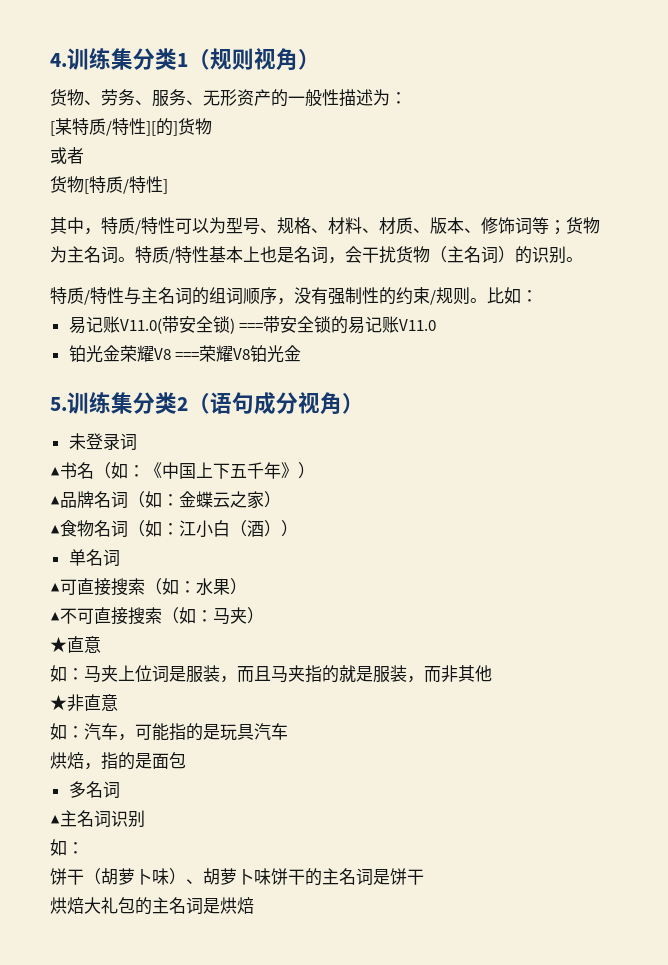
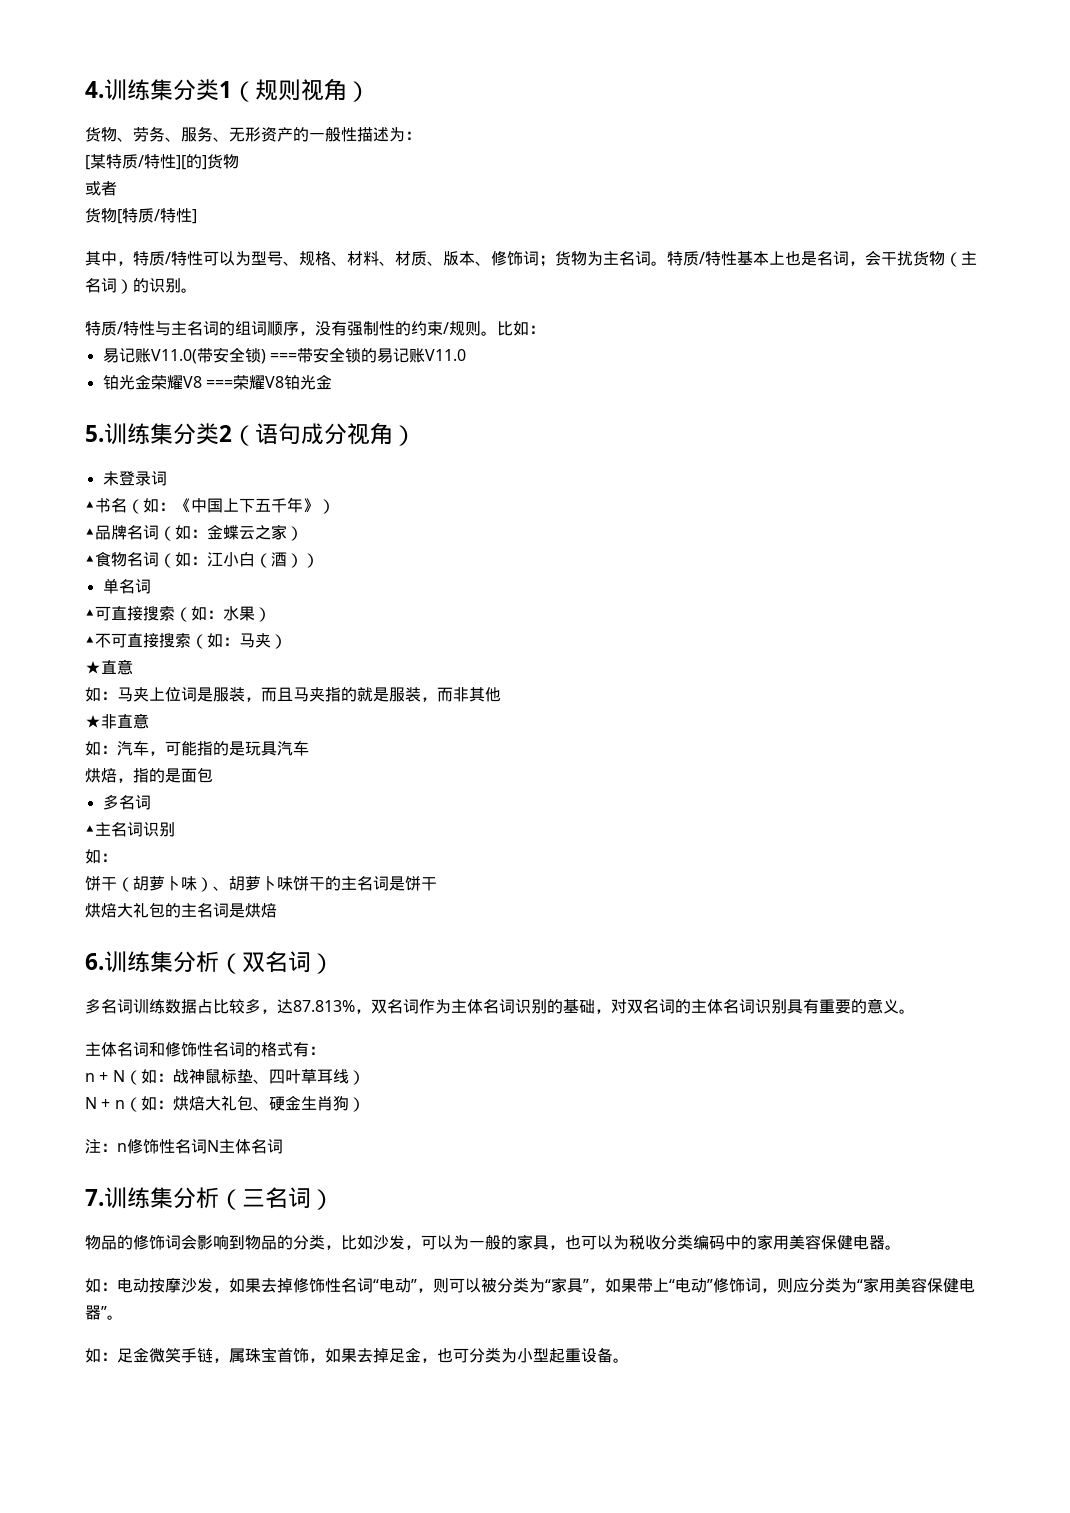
- 其中，特质/特性可以为型号、规格、材料、材质、版本、修饰词等；货物为主名词。
+ 其中，特质/特性可以为型号、规格、材料、材质、版本、修饰词；货物为主名词。
+ 6.训练集分析（双名词）
+ 多名词训练数据占比较多，达87.813%，双名词作为主体名词识别的基础，对双名词的主体名词识别具有重要的意义。
+ 主体名词和修饰性名词的格式有：
+ n + N（如：战神鼠标垫、四叶草耳线）
+ N + n（如：烘焙大礼包、硬金生肖狗）
+ 注：n修饰性名词N主体名词
+ 7.训练集分析（三名词）
+ 物品的修饰词会影响到物品的分类，比如沙发，可以为一般的家具，也可以为税收分类编码中的家用美容保健电器。
+ 如：电动按摩沙发，如果去掉修饰性名词“电动”，则可以被分类为“家具”，如果带上“电动”修饰词，则应分类为“家用美容保健电器”。
+ 如：足金微笑手链，属珠宝首饰，如果去掉足金，也可分类为小型起重设备。

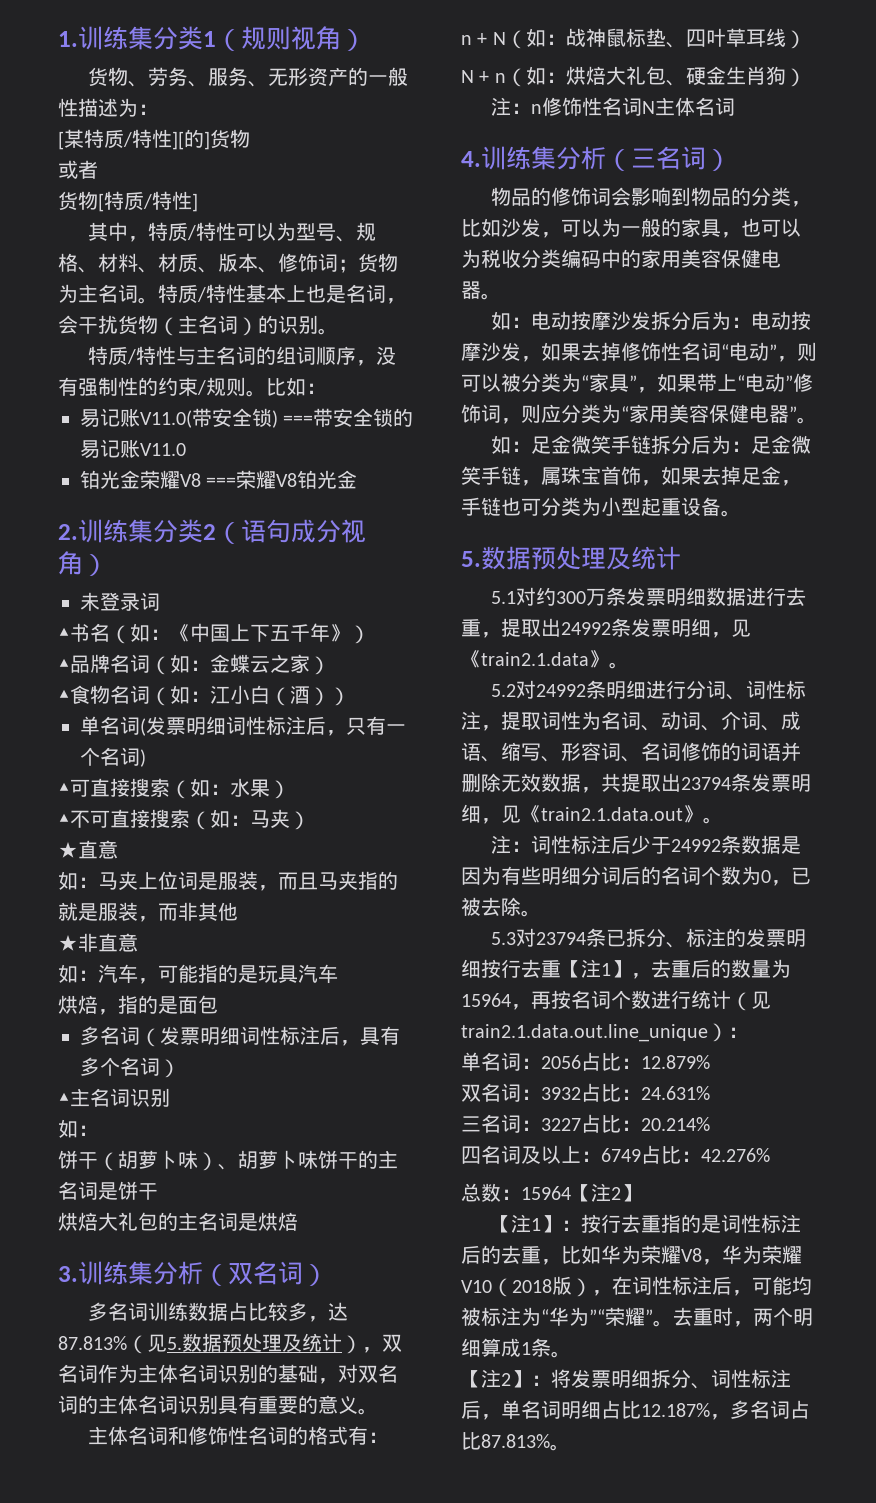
- 4.训练集分类1（规则视角）
+ 1.训练集分类1（规则视角）
- 5.训练集分类2（语句成分视角）
+ 2.训练集分类2（语句成分视角）
- 单名词
+ 单名词(发票明细词性标注后，只有一个名词)
  烘焙，指的是面包
- 多名词
+ 多名词（发票明细词性标注后，具有多个名词）
- 6.训练集分析（双名词）
+ 3.训练集分析（双名词）
- 多名词训练数据占比较多，达87.813%，双名词作为主体名词识别的基础，对双名词的主体名词识别具有重要的意义。
+ 多名词训练数据占比较多，达87.813%（见5.数据预处理及统计），双名词作为主体名词识别的基础，对双名词的主体名词识别具有重要的意义。
- 7.训练集分析（三名词）
+ 4.训练集分析（三名词）
- 如：电动按摩沙发，如果去掉修饰性名词“电动”，则可以被分类为“家具”，如果带上“电动”修饰词，则应分类为“家用美容保健电器”。
+ 如：电动按摩沙发拆分后为：电动按摩沙发，如果去掉修饰性名词“电动”，则可以被分类为“家具”，如果带上“电动”修饰词，则应分类为“家用美容保健电器”。
- 如：足金微笑手链，属珠宝首饰，如果去掉足金，也可分类为小型起重设备。
+ 如：足金微笑手链拆分后为：足金微笑手链，属珠宝首饰，如果去掉足金，手链也可分类为小型起重设备。
+ 5.数据预处理及统计
+ 5.1对约300万条发票明细数据进行去重，提取出24992条发票明细，见《train2.1.data》。
+ 5.2对24992条明细进行分词、词性标注，提取词性为名词、动词、介词、成语、缩写、形容词、名词修饰的词语并删除无效数据，共提取出23794条发票明细，见《train2.1.data.out》。
+ 注：词性标注后少于24992条数据是因为有些明细分词后的名词个数为0，已被去除。
+ 5.3对23794条已拆分、标注的发票明细按行去重【注1】，去重后的数量为15964，再按名词个数进行统计（见train2.1.data.out.line_unique）：
+ 单名词：2056占比：12.879%
+ 双名词：3932占比：24.631%
+ 三名词：3227占比：20.214%
+ 四名词及以上：6749占比：42.276%
+ 总数：15964【注2】
+ 【注1】：按行去重指的是词性标注后的去重，比如华为荣耀V8，华为荣耀V10（2018版），在词性标注后，可能均被标注为“华为”“荣耀”。去重时，两个明细算成1条。
+ 【注2】：将发票明细拆分、词性标注后，单名词明细占比12.187%，多名词占比87.813%。

